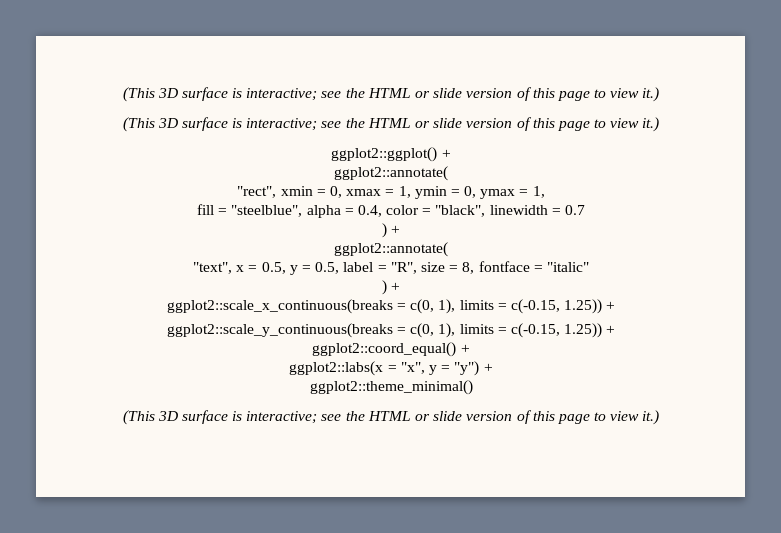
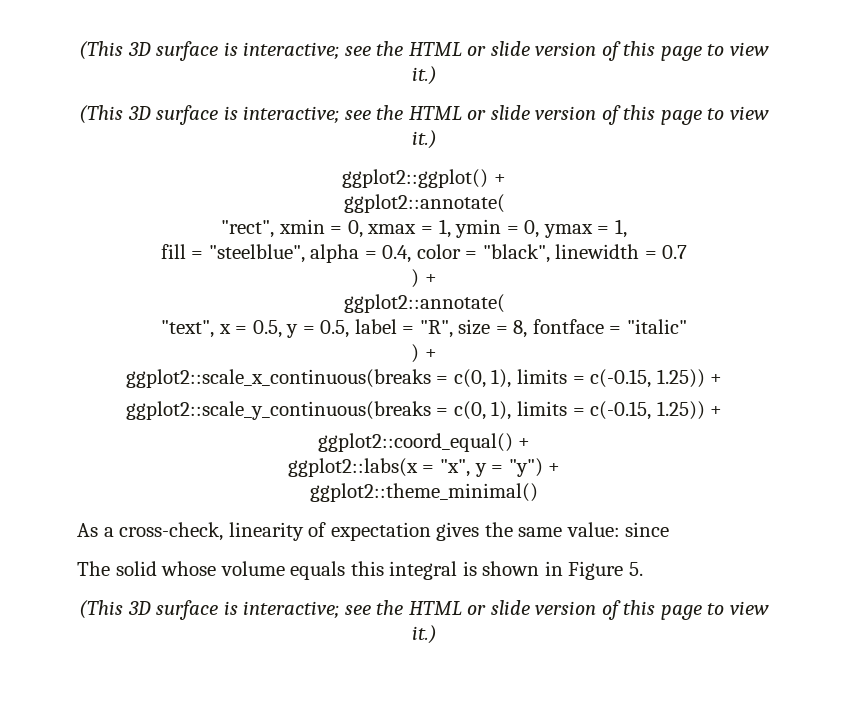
+ As a cross-check, linearity of expectation gives the same value: since
+ The solid whose volume equals this integral is shown in Figure 5.

